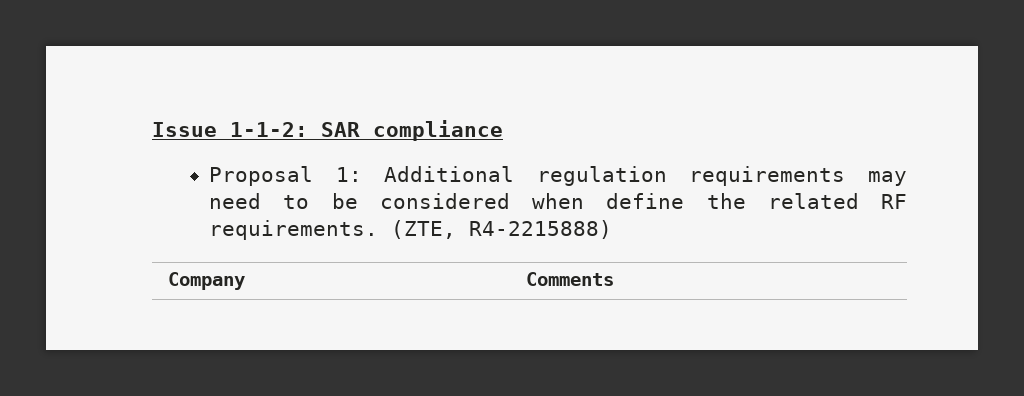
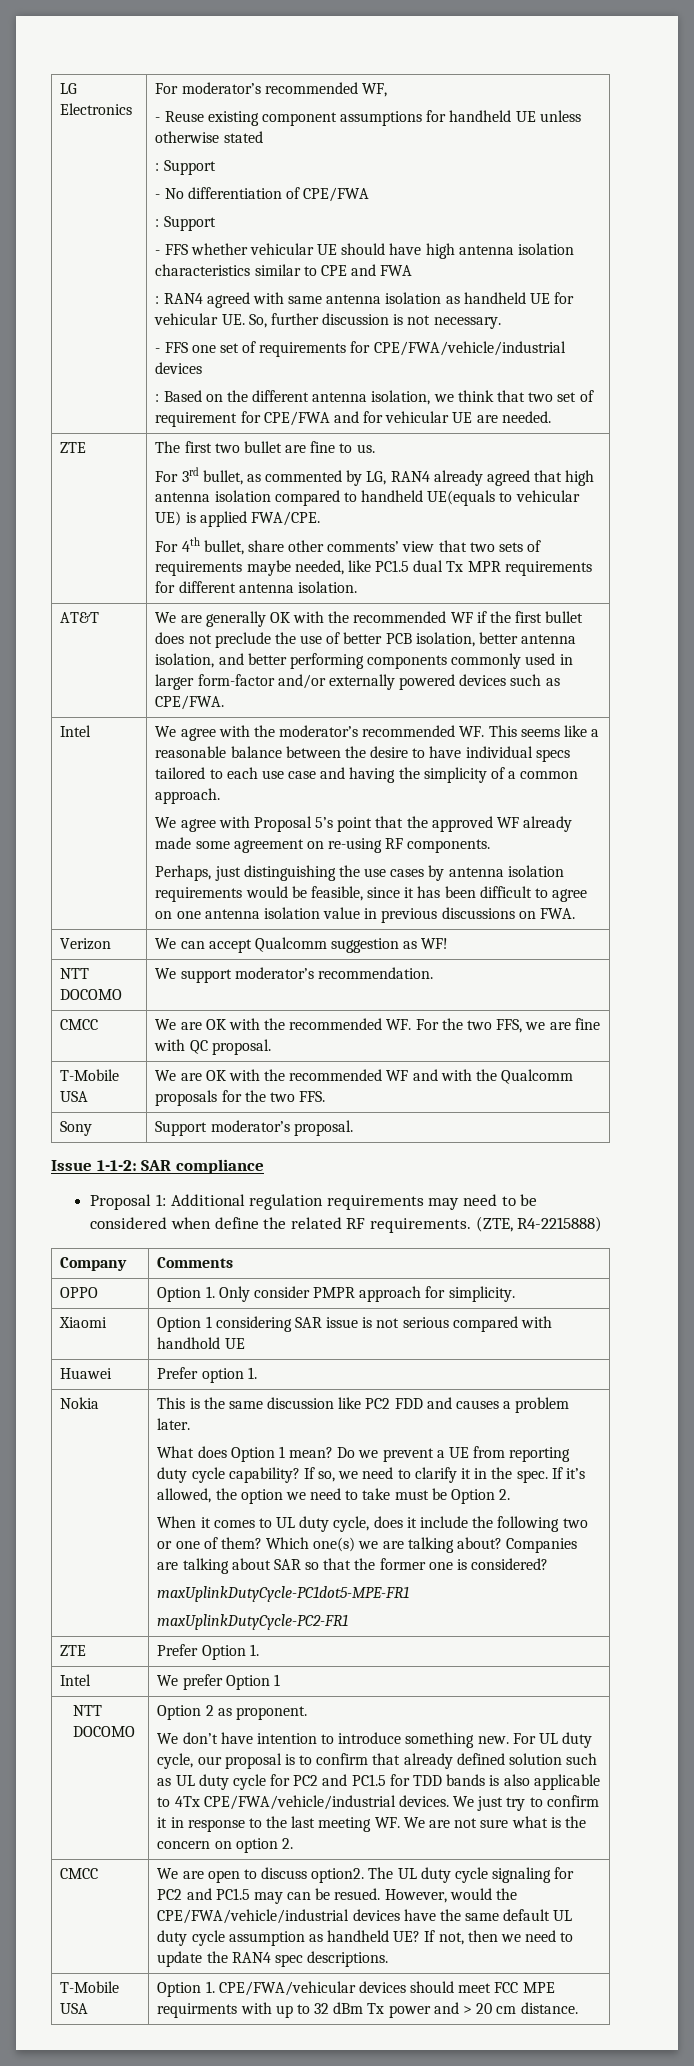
+ LG Electronics | For moderator’s recommended WF,
+ - Reuse existing component assumptions for handheld UE unless otherwise stated
+ : Support
+ - No differentiation of CPE/FWA
+ : Support
+ - FFS whether vehicular UE should have high antenna isolation characteristics similar to CPE and FWA
+ : RAN4 agreed with same antenna isolation as handheld UE for vehicular UE. So, further discussion is not necessary.
+ - FFS one set of requirements for CPE/FWA/vehicle/industrial devices
+ : Based on the different antenna isolation, we think that two set of requirement for CPE/FWA and for vehicular UE are needed.
+ ZTE | The first two bullet are fine to us.
+ For 3rd bullet, as commented by LG, RAN4 already agreed that high antenna isolation compared to handheld UE(equals to vehicular UE) is applied FWA/CPE.
+ For 4th bullet, share other comments’ view that two sets of requirements maybe needed, like PC1.5 dual Tx MPR requirements for different antenna isolation.
+ AT&T | We are generally OK with the recommended WF if the first bullet does not preclude the use of better PCB isolation, better antenna isolation, and better performing components commonly used in larger form-factor and/or externally powered devices such as CPE/FWA.
+ Intel | We agree with the moderator’s recommended WF. This seems like a reasonable balance between the desire to have individual specs tailored to each use case and having the simplicity of a common approach.
+ We agree with Proposal 5’s point that the approved WF already made some agreement on re-using RF components.
+ Perhaps, just distinguishing the use cases by antenna isolation requirements would be feasible, since it has been difficult to agree on one antenna isolation value in previous discussions on FWA.
+ Verizon | We can accept Qualcomm suggestion as WF!
+ NTT DOCOMO | We support moderator’s recommendation.
+ CMCC | We are OK with the recommended WF. For the two FFS, we are fine with QC proposal.
+ T-Mobile USA | We are OK with the recommended WF and with the Qualcomm proposals for the two FFS.
+ Sony | Support moderator’s proposal.
+ OPPO | Option 1. Only consider PMPR approach for simplicity.
+ Xiaomi | Option 1 considering SAR issue is not serious compared with handhold UE
+ Huawei | Prefer option 1.
+ Nokia | This is the same discussion like PC2 FDD and causes a problem later.
+ What does Option 1 mean? Do we prevent a UE from reporting duty cycle capability? If so, we need to clarify it in the spec. If it’s allowed, the option we need to take must be Option 2.
+ When it comes to UL duty cycle, does it include the following two or one of them? Which one(s) we are talking about? Companies are talking about SAR so that the former one is considered?
+ maxUplinkDutyCycle-PC1dot5-MPE-FR1
+ maxUplinkDutyCycle-PC2-FR1
+ ZTE | Prefer Option 1.
+ Intel | We prefer Option 1
+ NTT DOCOMO | Option 2 as proponent.
+ We don’t have intention to introduce something new. For UL duty cycle, our proposal is to confirm that already defined solution such as UL duty cycle for PC2 and PC1.5 for TDD bands is also applicable to 4Tx CPE/FWA/vehicle/industrial devices. We just try to confirm it in response to the last meeting WF. We are not sure what is the concern on option 2.
+ CMCC | We are open to discuss option2. The UL duty cycle signaling for PC2 and PC1.5 may can be resued. However, would the CPE/FWA/vehicle/industrial devices have the same default UL duty cycle assumption as handheld UE? If not, then we need to update the RAN4 spec descriptions.
+ T-Mobile USA | Option 1. CPE/FWA/vehicular devices should meet FCC MPE requirments with up to 32 dBm Tx power and > 20 cm distance.

